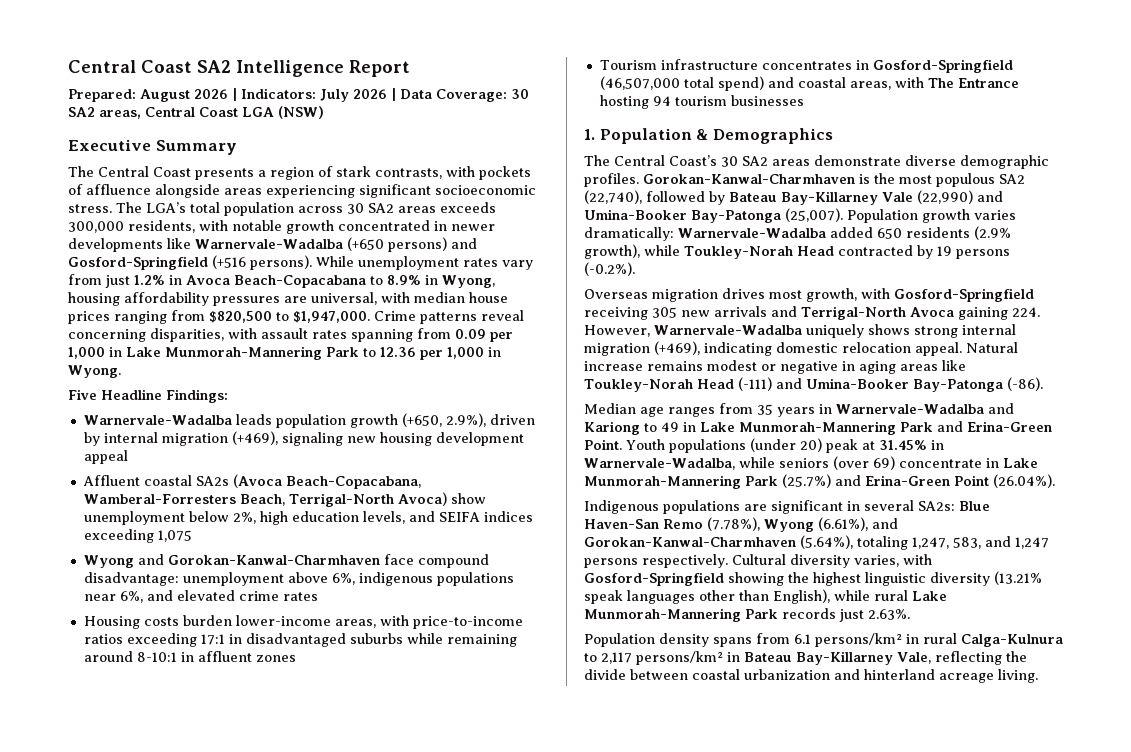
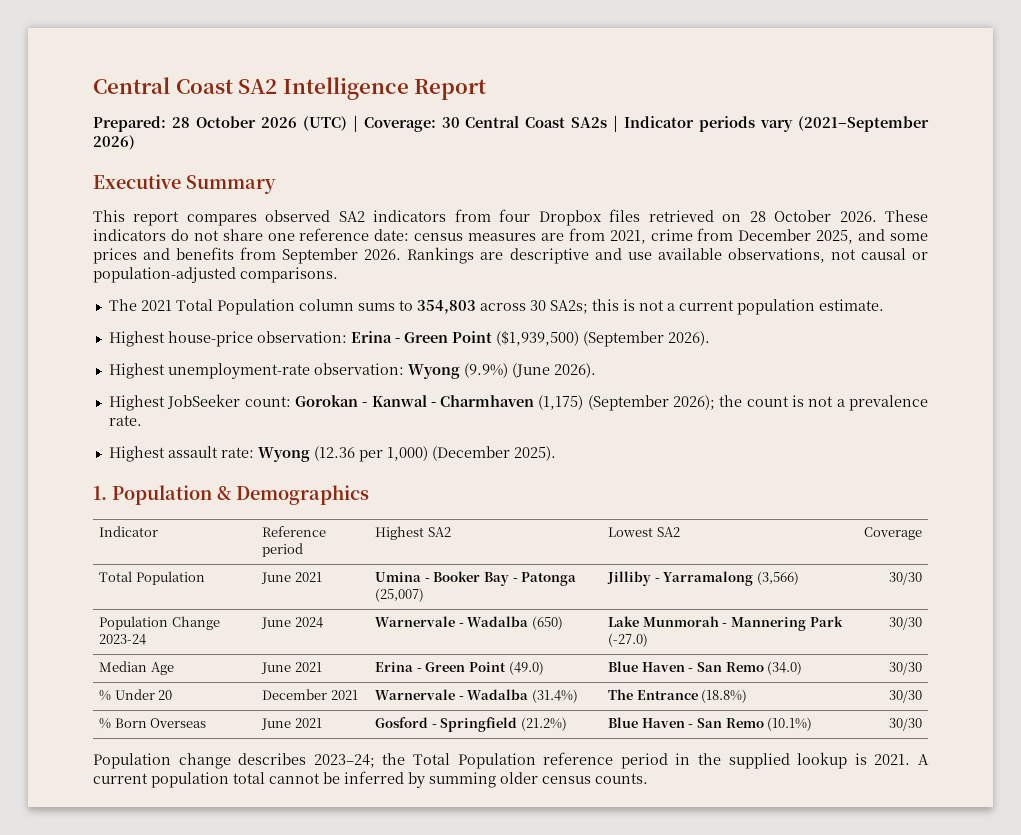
- Prepared: August 2026 | Indicators: July 2026 | Data Coverage: 30 SA2 areas, Central Coast LGA (NSW)
+ Prepared: 28 October 2026 (UTC) | Coverage: 30 Central Coast SA2s | Indicator periods vary (2021–September 2026)
  Executive Summary
- The Central Coast presents a region of stark contrasts, with pockets of affluence alongside areas experiencing significant socioeconomic stress. The LGA’s total population across 30 SA2 areas exceeds 300,000 residents, with notable growth concentrated in newer developments like Warnervale-Wadalba (+650 persons) and Gosford-Springfield (+516 persons). While unemployment rates vary from just 1.2% in Avoca Beach-Copacabana to 8.9% in Wyong, housing affordability pressures are universal, with median house prices ranging from $820,500 to $1,947,000. Crime patterns reveal concerning disparities, with assault rates spanning from 0.09 per 1,000 in Lake Munmorah-Mannering Park to 12.36 per 1,000 in Wyong.
- Five Headline Findings:
- Warnervale-Wadalba leads population growth (+650, 2.9%), driven by internal migration (+469), signaling new housing development appeal
- Affluent coastal SA2s (Avoca Beach-Copacabana, Wamberal-Forresters Beach, Terrigal-North Avoca) show unemployment below 2%, high education levels, and SEIFA indices exceeding 1,075
- Wyong and Gorokan-Kanwal-Charmhaven face compound disadvantage: unemployment above 6%, indigenous populations near 6%, and elevated crime rates
- Housing costs burden lower-income areas, with price-to-income ratios exceeding 17:1 in disadvantaged suburbs while remaining around 8-10:1 in affluent zones
- Tourism infrastructure concentrates in Gosford-Springfield (46,507,000 total spend) and coastal areas, with The Entrance hosting 94 tourism businesses
+ This report compares observed SA2 indicators from four Dropbox files retrieved on 28 October 2026. These indicators do not share one reference date: census measures are from 2021, crime from December 2025, and some prices and benefits from September 2026. Rankings are descriptive and use available observations, not causal or population-adjusted comparisons.
+ The 2021 Total Population column sums to 354,803 across 30 SA2s; this is not a current population estimate.
+ Highest house-price observation: Erina - Green Point ($1,939,500) (September 2026).
+ Highest unemployment-rate observation: Wyong (9.9%) (June 2026).
+ Highest JobSeeker count: Gorokan - Kanwal - Charmhaven (1,175) (September 2026); the count is not a prevalence rate.
+ Highest assault rate: Wyong (12.36 per 1,000) (December 2025).
  1. Population & Demographics
- The Central Coast’s 30 SA2 areas demonstrate diverse demographic profiles. Gorokan-Kanwal-Charmhaven is the most populous SA2 (22,740), followed by Bateau Bay-Killarney Vale (22,990) and Umina-Booker Bay-Patonga (25,007). Population growth varies dramatically: Warnervale-Wadalba added 650 residents (2.9% growth), while Toukley-Norah Head contracted by 19 persons (-0.2%).
- Overseas migration drives most growth, with Gosford-Springfield receiving 305 new arrivals and Terrigal-North Avoca gaining 224. However, Warnervale-Wadalba uniquely shows strong internal migration (+469), indicating domestic relocation appeal. Natural increase remains modest or negative in aging areas like Toukley-Norah Head (-111) and Umina-Booker Bay-Patonga (-86).
- Median age ranges from 35 years in Warnervale-Wadalba and Kariong to 49 in Lake Munmorah-Mannering Park and Erina-Green Point. Youth populations (under 20) peak at 31.45% in Warnervale-Wadalba, while seniors (over 69) concentrate in Lake Munmorah-Mannering Park (25.7%) and Erina-Green Point (26.04%).
- Indigenous populations are significant in several SA2s: Blue Haven-San Remo (7.78%), Wyong (6.61%), and Gorokan-Kanwal-Charmhaven (5.64%), totaling 1,247, 583, and 1,247 persons respectively. Cultural diversity varies, with Gosford-Springfield showing the highest linguistic diversity (13.21% speak languages other than English), while rural Lake Munmorah-Mannering Park records just 2.63%.
- Population density spans from 6.1 persons/km² in rural Calga-Kulnura to 2,117 persons/km² in Bateau Bay-Killarney Vale, reflecting the divide between coastal urbanization and hinterland acreage living.
+ Indicator | Reference period | Highest SA2 | Lowest SA2 | Coverage
+ Total Population | June 2021 | Umina - Booker Bay - Patonga (25,007) | Jilliby - Yarramalong (3,566) | 30/30
+ Population Change 2023-24 | June 2024 | Warnervale - Wadalba (650) | Lake Munmorah - Mannering Park (-27.0) | 30/30
+ Median Age | June 2021 | Erina - Green Point (49.0) | Blue Haven - San Remo (34.0) | 30/30
+ % Under 20 | December 2021 | Warnervale - Wadalba (31.4%) | The Entrance (18.8%) | 30/30
+ % Born Overseas | June 2021 | Gosford - Springfield (21.2%) | Blue Haven - San Remo (10.1%) | 30/30
+ Population change describes 2023–24; the Total Population reference period in the supplied lookup is 2021. A current population total cannot be inferred by summing older census counts.

